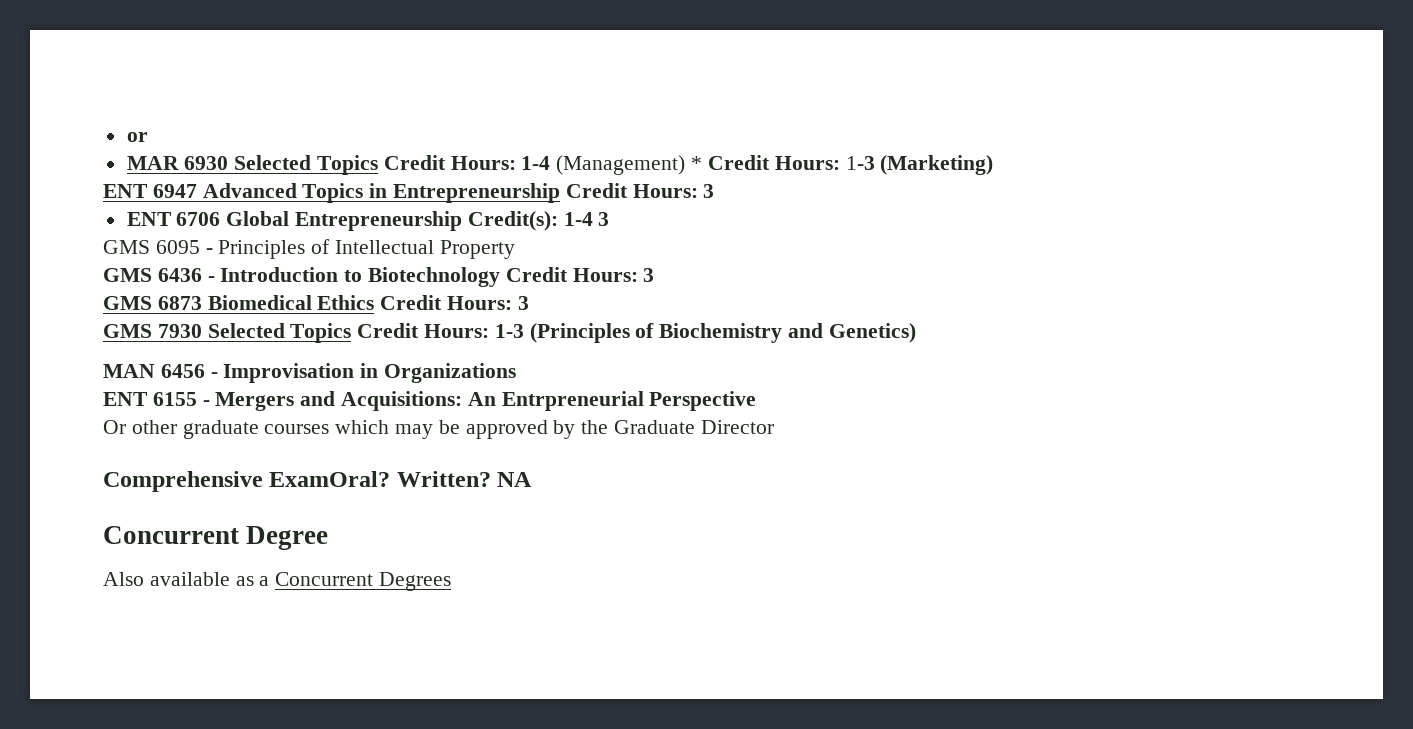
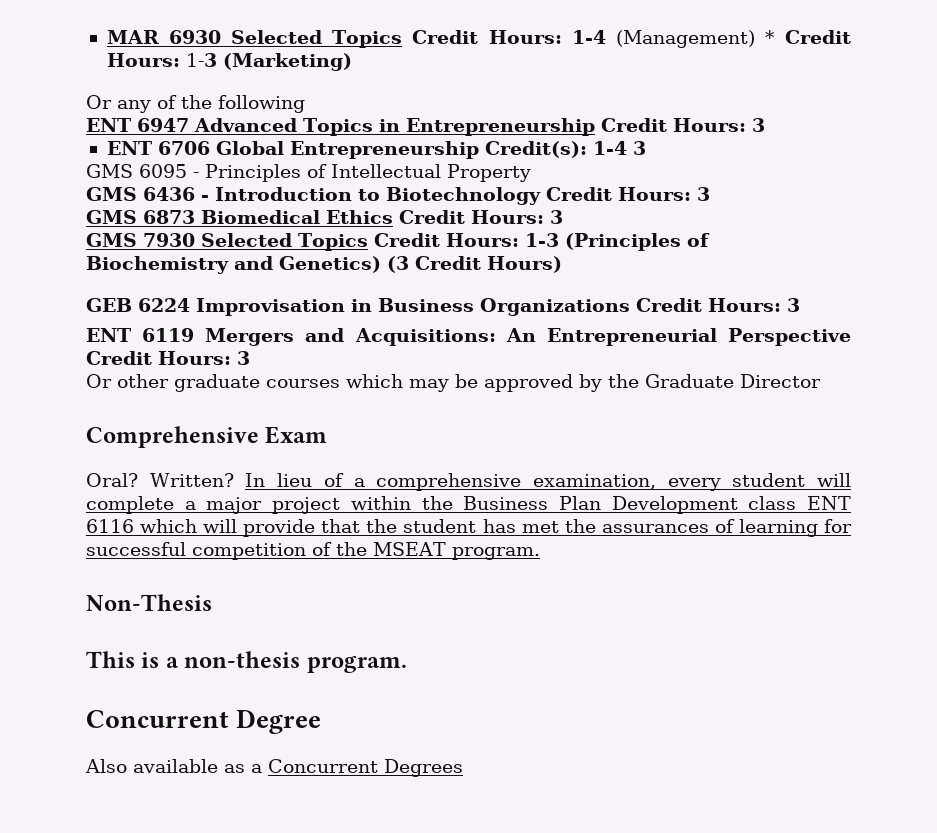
- or
+ Or any of the following
- GMS 7930 Selected Topics Credit Hours: 1-3 (Principles of Biochemistry and Genetics)
- MAN 6456 - Improvisation in Organizations
- ENT 6155 - Mergers and Acquisitions: An Entrpreneurial Perspective
+ GMS 7930 Selected Topics Credit Hours: 1-3 (Principles of Biochemistry and Genetics) (3 Credit Hours)
+ GEB 6224 Improvisation in Business Organizations Credit Hours: 3
+ ENT 6119 Mergers and Acquisitions: An Entrepreneurial Perspective Credit Hours: 3
- Comprehensive ExamOral? Written? NA
+ Comprehensive Exam
+ Oral? Written? In lieu of a comprehensive examination, every student will complete a major project within the Business Plan Development class ENT 6116 which will provide that the student has met the assurances of learning for successful competition of the MSEAT program.
+ Non-Thesis
+ This is a non-thesis program.

